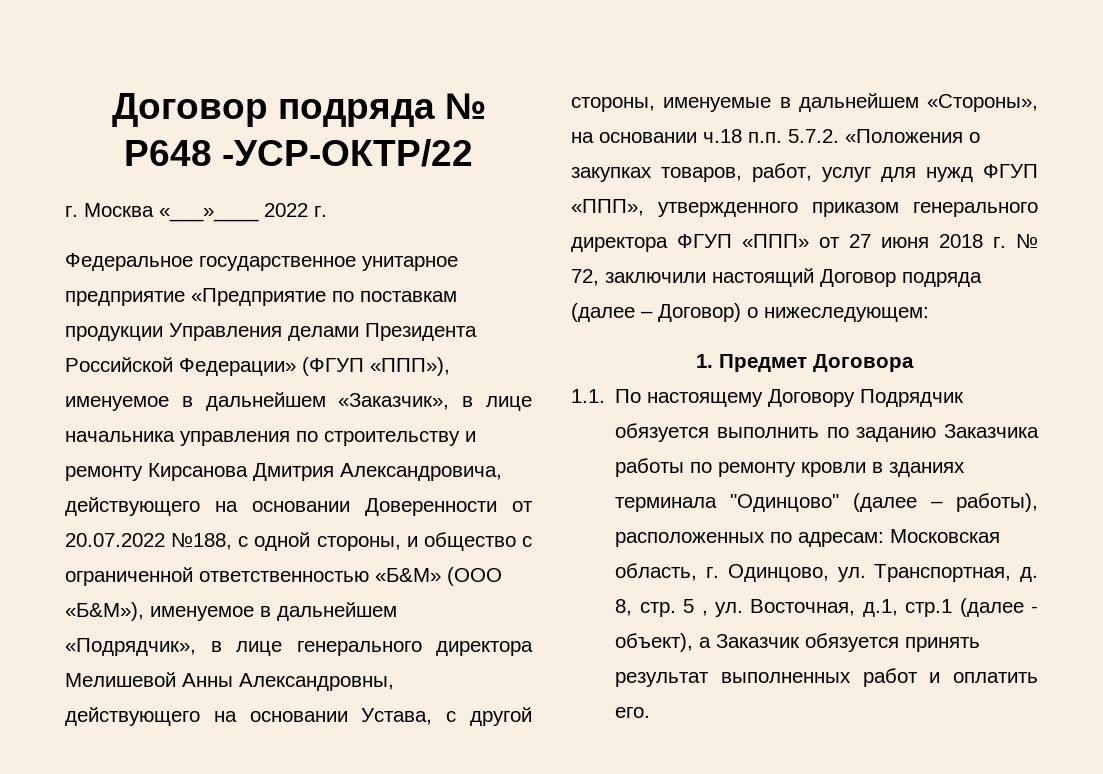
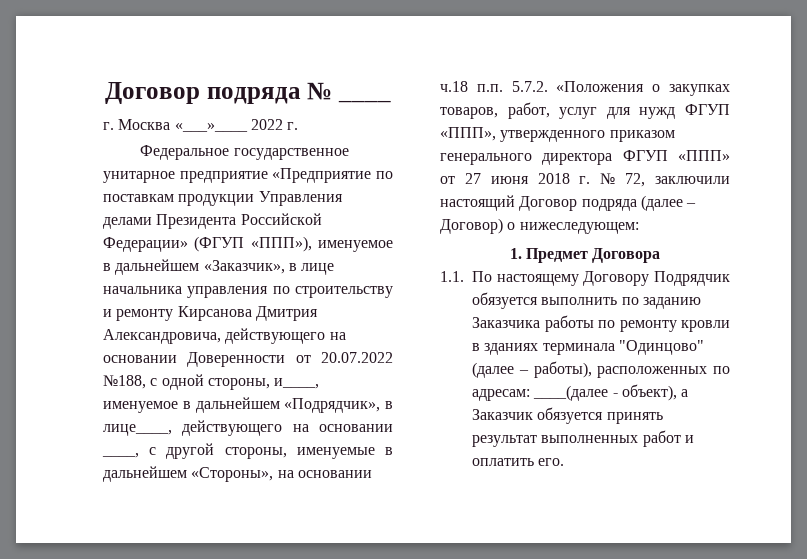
- Договор подряда № Р648 -УСР-ОКТР/22
+ Договор подряда № ____
- Федеральное государственное унитарное предприятие «Предприятие по поставкам продукции Управления делами Президента Российской Федерации» (ФГУП «ППП»), именуемое в дальнейшем «Заказчик», в лице начальника управления по строительству и ремонту Кирсанова Дмитрия Александровича, действующего на основании Доверенности от 20.07.2022 №188, с одной стороны, и общество с ограниченной ответственностью «Б&М» (ООО «Б&М»), именуемое в дальнейшем «Подрядчик», в лице генерального директора Мелишевой Анны Александровны, действующего на основании Устава, с другой стороны, именуемые в дальнейшем «Стороны», на основании ч.18 п.п. 5.7.2. «Положения о закупках товаров, работ, услуг для нужд ФГУП «ППП», утвержденного приказом генерального директора ФГУП «ППП» от 27 июня 2018 г. № 72, заключили настоящий Договор подряда (далее – Договор) о нижеследующем:
+ Федеральное государственное унитарное предприятие «Предприятие по поставкам продукции Управления делами Президента Российской Федерации» (ФГУП «ППП»), именуемое в дальнейшем «Заказчик», в лице начальника управления по строительству и ремонту Кирсанова Дмитрия Александровича, действующего на основании Доверенности от 20.07.2022 №188, с одной стороны, и____, именуемое в дальнейшем «Подрядчик», в лице____, действующего на основании ____, с другой стороны, именуемые в дальнейшем «Стороны», на основании ч.18 п.п. 5.7.2. «Положения о закупках товаров, работ, услуг для нужд ФГУП «ППП», утвержденного приказом генерального директора ФГУП «ППП» от 27 июня 2018 г. № 72, заключили настоящий Договор подряда (далее – Договор) о нижеследующем:
- 1.1. По настоящему Договору Подрядчик обязуется выполнить по заданию Заказчика работы по ремонту кровли в зданиях терминала "Одинцово" (далее – работы), расположенных по адресам: Московская область, г. Одинцово, ул. Транспортная, д. 8, стр. 5 , ул. Восточная, д.1, стр.1 (далее - объект), а Заказчик обязуется принять результат выполненных работ и оплатить его.
+ 1.1. По настоящему Договору Подрядчик обязуется выполнить по заданию Заказчика работы по ремонту кровли в зданиях терминала "Одинцово" (далее – работы), расположенных по адресам: ____(далее - объект), а Заказчик обязуется принять результат выполненных работ и оплатить его.

